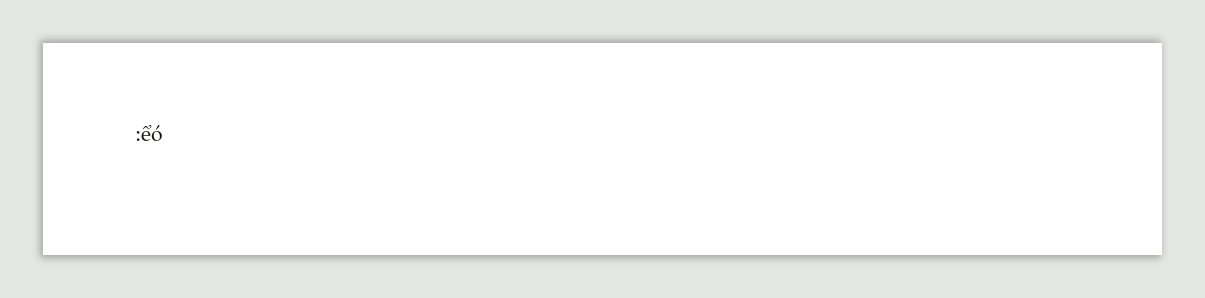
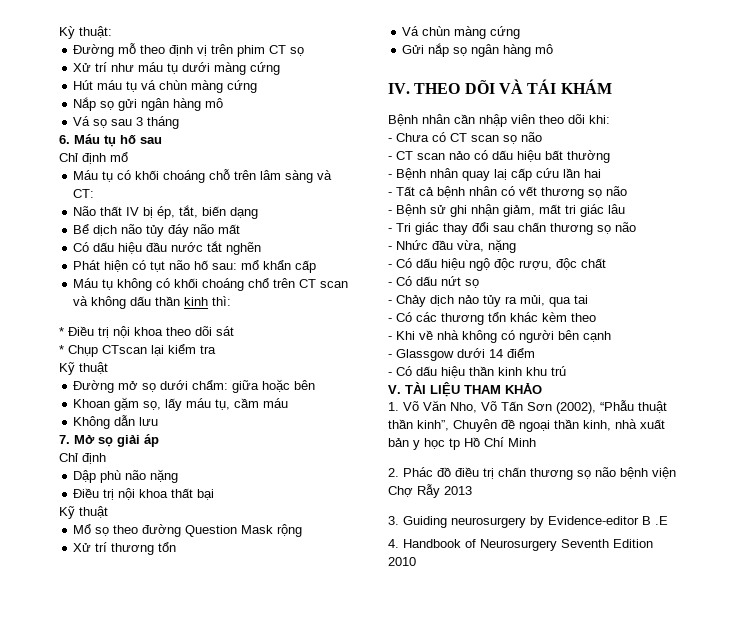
- :ểó
+ Kỳ thuật:
+ Đường mỗ theo định vị trên phim CT sọ
+ Xử trí như máu tụ dưới màng cứng
+ Hút máu tụ vá chùn màng cứng
+ Nắp sọ gửi ngân hàng mô
+ Vá sọ sau 3 tháng
+ 6. Máu tụ hố sau
+ Chỉ định mổ
+ Máu tụ có khối choáng chỗ trên lâm sàng và CT:
+ Não thất IV bị ép, tắt, biến dạng
+ Bể dịch não tủy đáy não mất
+ Có dấu hiệu đầu nước tắt nghẽn
+ Phát hiện có tụt não hố sau: mổ khẩn cấp
+ Máu tụ không có khối choáng chổ trên CT scan và không dấu thần kinh thì:
+ * Điều trị nội khoa theo dõi sát
+ * Chụp CTscan lại kiểm tra
+ Kỹ thuật
+ Đường mở sọ dưới chẩm: giữa hoặc bên
+ Khoan gặm sọ, lấy máu tụ, cầm máu
+ Không dẫn lưu
+ 7. Mở sọ giải áp
+ Chỉ định
+ Dập phù não nặng
+ Điều trị nội khoa thất bại
+ Kỹ thuật
+ Mổ sọ theo đường Question Mask rộng
+ Xử trí thương tổn
+ Vá chùn màng cứng
+ Gửi nắp sọ ngân hàng mô
+ IV. THEO DÕI VÀ TÁI KHÁM
+ Bệnh nhân cần nhập viên theo dõi khi:
+ - Chưa có CT scan sọ não
+ - CT scan nảo có dấu hiệu bất thường
+ - Bệnh nhân quay laị cấp cứu lần hai
+ - Tất cả bệnh nhân có vết thương sọ não
+ - Bệnh sử ghi nhận giảm, mất tri giác lâu
+ - Tri giác thay đổi sau chấn thương sọ não
+ - Nhức đầu vừa, nặng
+ - Có dấu hiệu ngộ độc rượu, độc chất
+ - Có dấu nứt sọ
+ - Chảy dịch nảo tủy ra mủi, qua tai
+ - Có các thương tổn khác kèm theo
+ - Khi về nhà không có người bên cạnh
+ - Glassgow dưới 14 điểm
+ - Có dấu hiệu thần kinh khu trú
+ V. TÀI LIỆU THAM KHẢO
+ 1. Võ Văn Nho, Võ Tấn Sơn (2002), “Phẫu thuật thần kinh”, Chuyên đề ngoại thần kinh, nhà xuất bản y học tp Hồ Chí Minh
+ 2. Phác đồ điều trị chấn thương sọ não bệnh viện Chợ Rẫy 2013
+ 3. Guiding neurosurgery by Evidence-editor B .E
+ 4. Handbook of Neurosurgery Seventh Edition 2010

